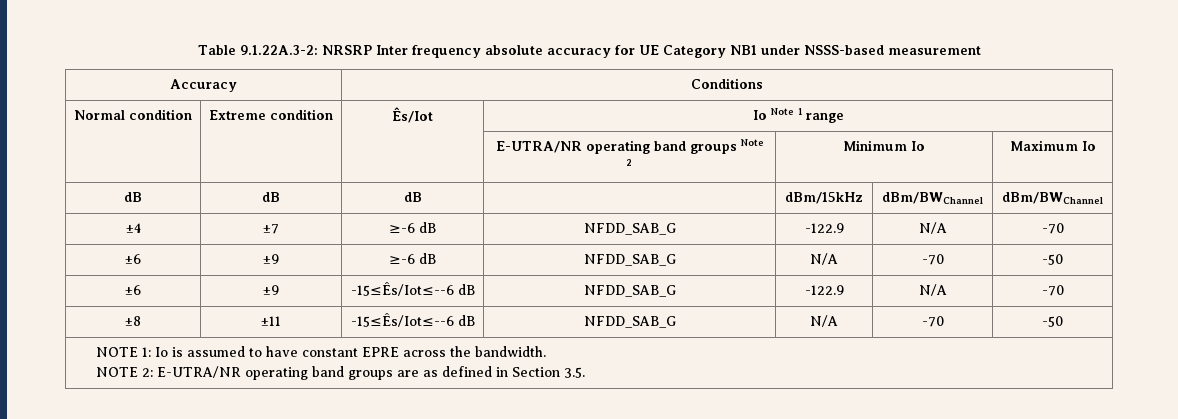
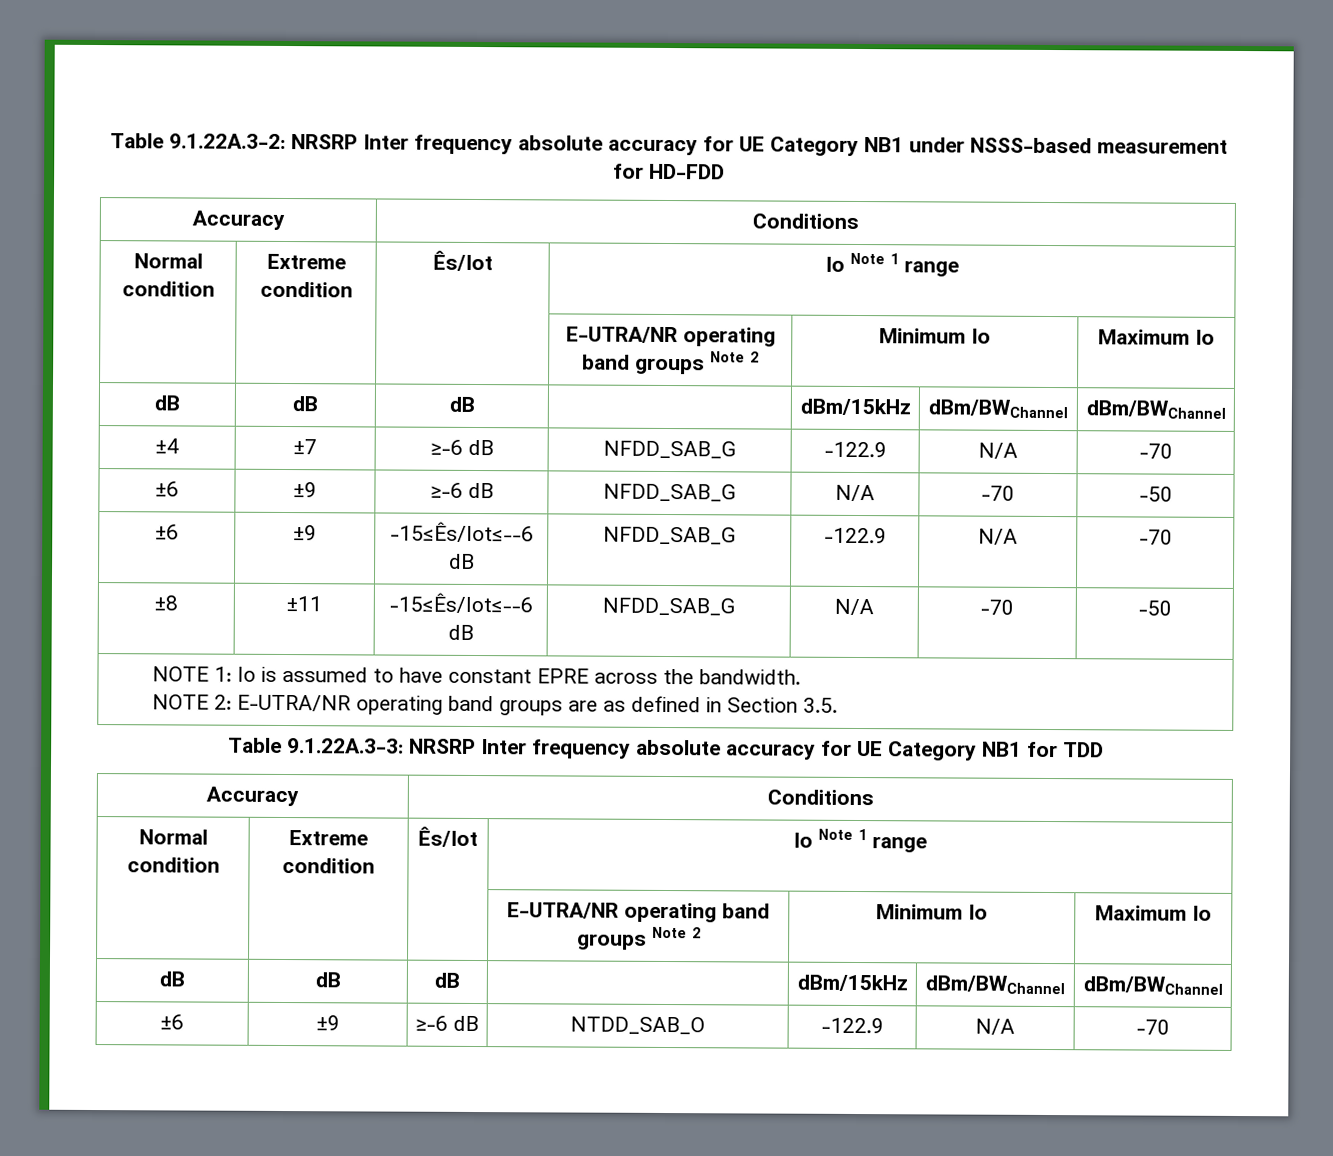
- Table 9.1.22A.3-2: NRSRP Inter frequency absolute accuracy for UE Category NB1 under NSSS-based measurement
+ Table 9.1.22A.3-2: NRSRP Inter frequency absolute accuracy for UE Category NB1 under NSSS-based measurement for HD-FDD
+ Table 9.1.22A.3-3: NRSRP Inter frequency absolute accuracy for UE Category NB1 for TDD
+ Accuracy | Conditions
+ Normal condition | Extreme condition | Ês/Iot | Io Note 1 range
+ | | | E-UTRA/NR operating band groups Note 2 | Minimum Io | Maximum Io
+ dB | dB | dB | | dBm/15kHz | dBm/BWChannel | dBm/BWChannel
+ ±6 | ±9 | ≥-6 dB | NTDD_SAB_O | -122.9 | N/A | -70

